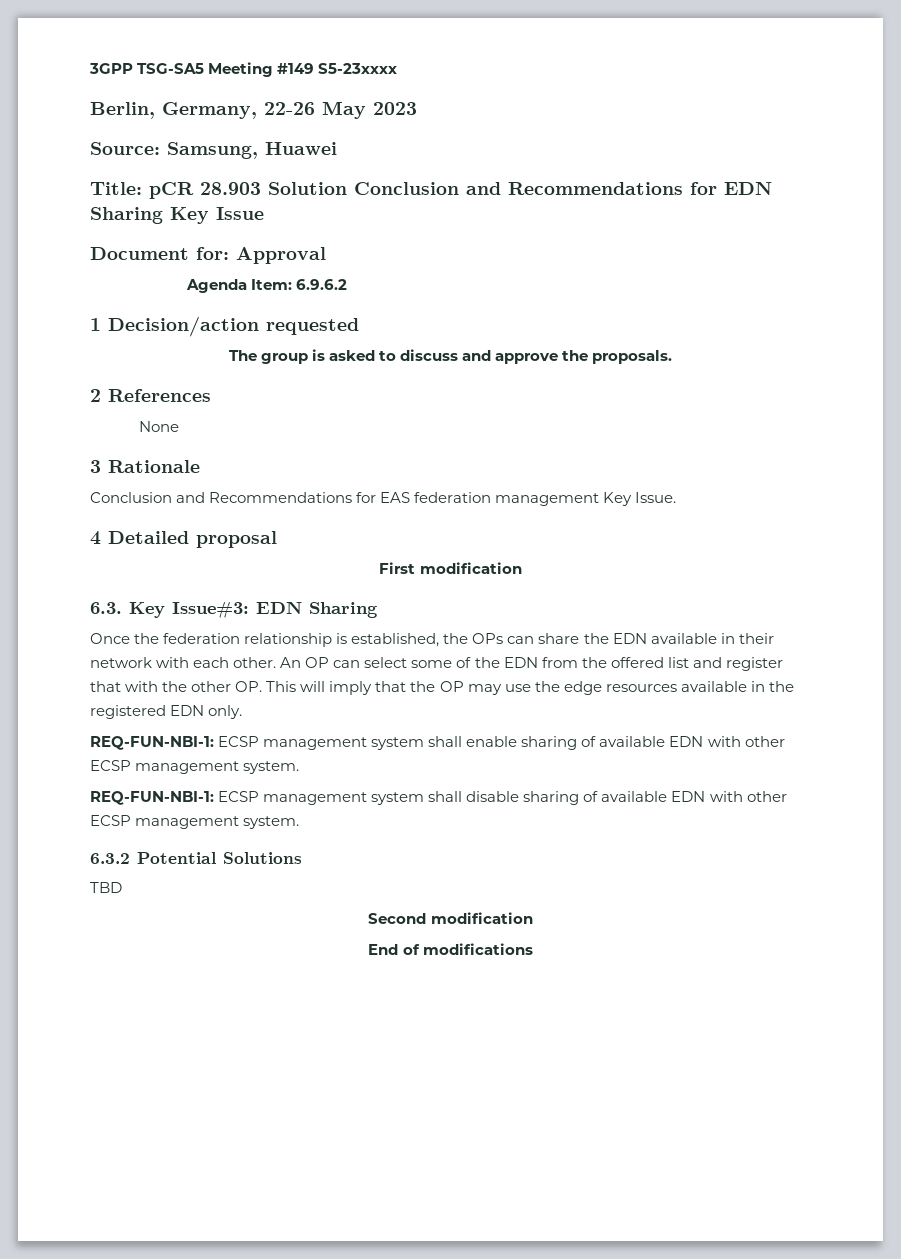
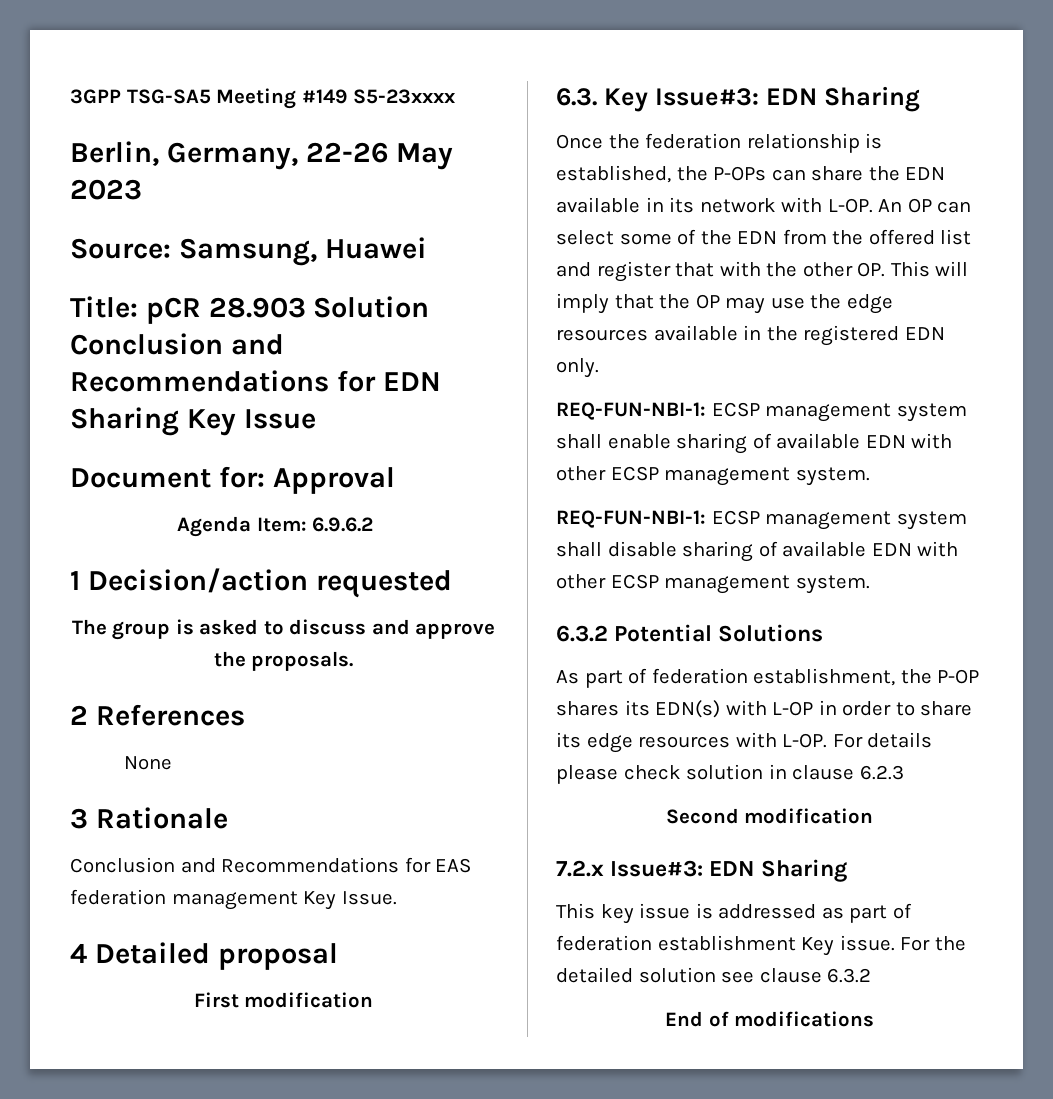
- Once the federation relationship is established, the OPs can share the EDN available in their network with each other.
+ Once the federation relationship is established, the P-OPs can share the EDN available in its network with L-OP.
- TBD
+ As part of federation establishment, the P-OP shares its EDN(s) with L-OP in order to share its edge resources with L-OP. For details please check solution in clause 6.2.3
  Second modification
+ 7.2.x Issue#3: EDN Sharing
+ This key issue is addressed as part of federation establishment Key issue. For the detailed solution see clause 6.3.2

